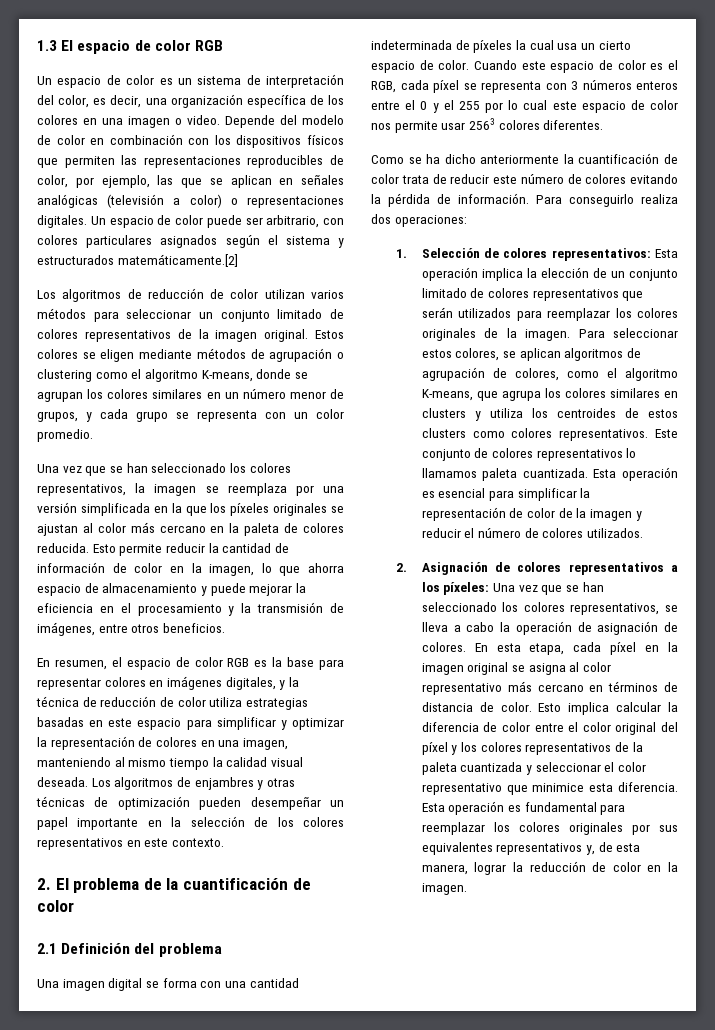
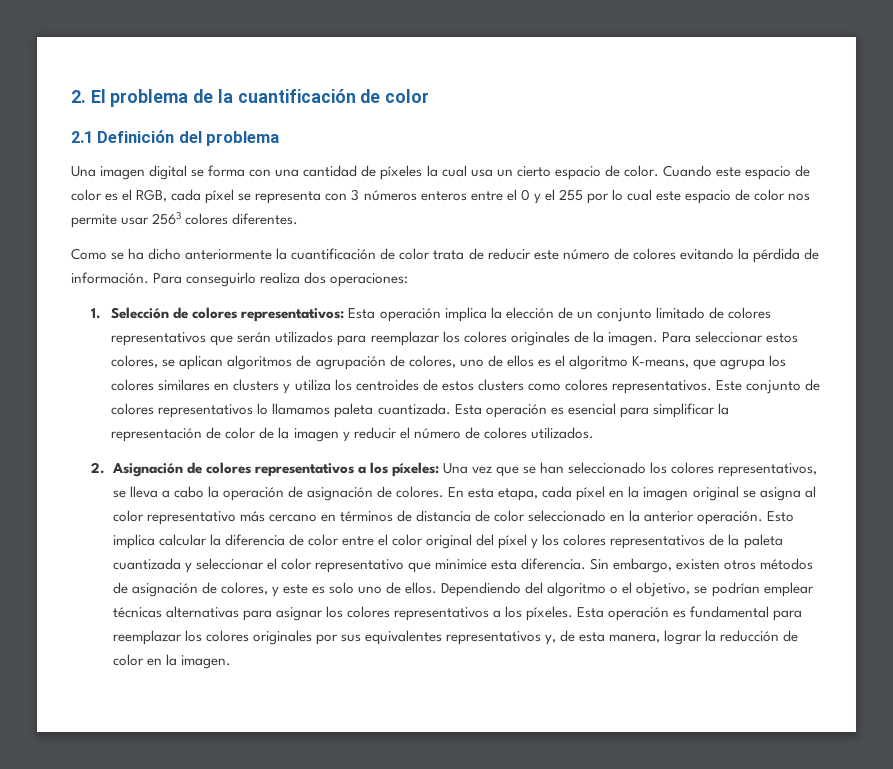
- 1.3 El espacio de color RGB
- Un espacio de color es un sistema de interpretación del color, es decir, una organización específica de los colores en una imagen o video. Depende del modelo de color en combinación con los dispositivos físicos que permiten las representaciones reproducibles de color, por ejemplo, las que se aplican en señales analógicas (televisión a color) o representaciones digitales. Un espacio de color puede ser arbitrario, con colores particulares asignados según el sistema y estructurados matemáticamente.[2]
- Los algoritmos de reducción de color utilizan varios métodos para seleccionar un conjunto limitado de colores representativos de la imagen original. Estos colores se eligen mediante métodos de agrupación o clustering como el algoritmo K-means, donde se agrupan los colores similares en un número menor de grupos, y cada grupo se representa con un color promedio.
- Una vez que se han seleccionado los colores representativos, la imagen se reemplaza por una versión simplificada en la que los píxeles originales se ajustan al color más cercano en la paleta de colores reducida. Esto permite reducir la cantidad de información de color en la imagen, lo que ahorra espacio de almacenamiento y puede mejorar la eficiencia en el procesamiento y la transmisión de imágenes, entre otros beneficios.
- En resumen, el espacio de color RGB es la base para representar colores en imágenes digitales, y la técnica de reducción de color utiliza estrategias basadas en este espacio para simplificar y optimizar la representación de colores en una imagen, manteniendo al mismo tiempo la calidad visual deseada. Los algoritmos de enjambres y otras técnicas de optimización pueden desempeñar un papel importante en la selección de los colores representativos en este contexto.
- Una imagen digital se forma con una cantidad indeterminada de píxeles la cual usa un cierto espacio de color.
+ Una imagen digital se forma con una cantidad de píxeles la cual usa un cierto espacio de color.
- Para seleccionar estos colores, se aplican algoritmos de agrupación de colores, como el algoritmo K-means, que agrupa los colores similares en clusters y utiliza los centroides de estos clusters como colores representativos.
+ Para seleccionar estos colores, se aplican algoritmos de agrupación de colores, uno de ellos es el algoritmo K-means, que agrupa los colores similares en clusters y utiliza los centroides de estos clusters como colores representativos.
- En esta etapa, cada píxel en la imagen original se asigna al color representativo más cercano en términos de distancia de color.
+ En esta etapa, cada píxel en la imagen original se asigna al color representativo más cercano en términos de distancia de color seleccionado en la anterior operación.
+ Sin embargo, existen otros métodos de asignación de colores, y este es solo uno de ellos. Dependiendo del algoritmo o el objetivo, se podrían emplear técnicas alternativas para asignar los colores representativos a los píxeles.

